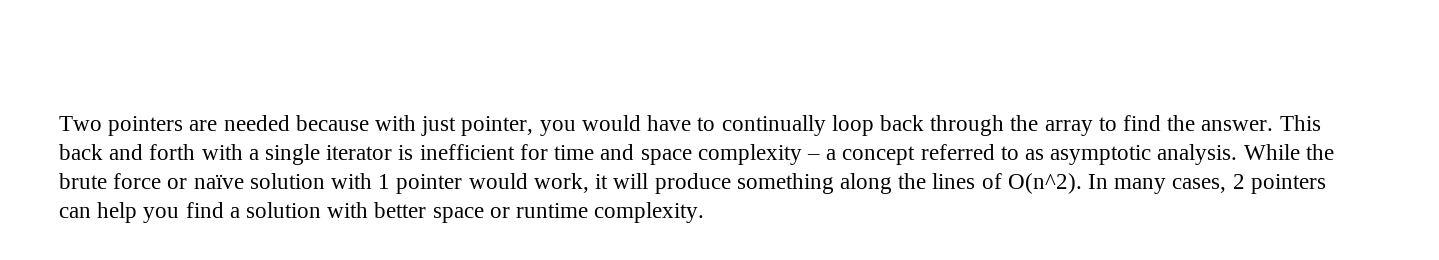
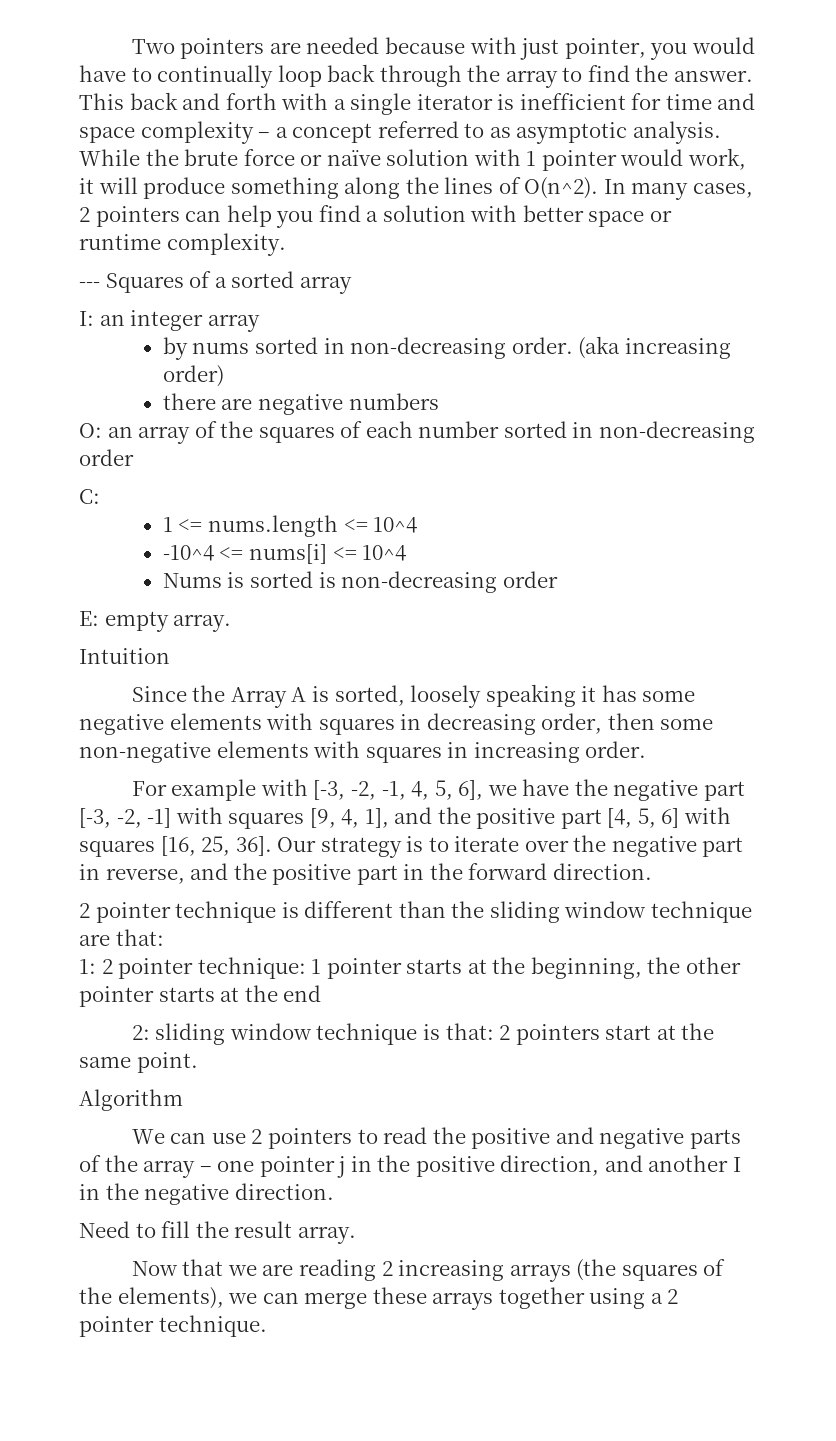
+ --- Squares of a sorted array
+ I: an integer array
+ by nums sorted in non-decreasing order. (aka increasing order)
+ there are negative numbers
+ O: an array of the squares of each number sorted in non-decreasing order
+ C:
+ 1 <= nums.length <= 10^4
+ -10^4 <= nums[i] <= 10^4
+ Nums is sorted is non-decreasing order
+ E: empty array.
+ Intuition
+ Since the Array A is sorted, loosely speaking it has some negative elements with squares in decreasing order, then some non-negative elements with squares in increasing order.
+ For example with [-3, -2, -1, 4, 5, 6], we have the negative part [-3, -2, -1] with squares [9, 4, 1], and the positive part [4, 5, 6] with squares [16, 25, 36]. Our strategy is to iterate over the negative part in reverse, and the positive part in the forward direction.
+ 2 pointer technique is different than the sliding window technique are that:
+ 1: 2 pointer technique: 1 pointer starts at the beginning, the other pointer starts at the end
+ 2: sliding window technique is that: 2 pointers start at the same point.
+ Algorithm
+ We can use 2 pointers to read the positive and negative parts of the array – one pointer j in the positive direction, and another I in the negative direction.
+ Need to fill the result array.
+ Now that we are reading 2 increasing arrays (the squares of the elements), we can merge these arrays together using a 2 pointer technique.

